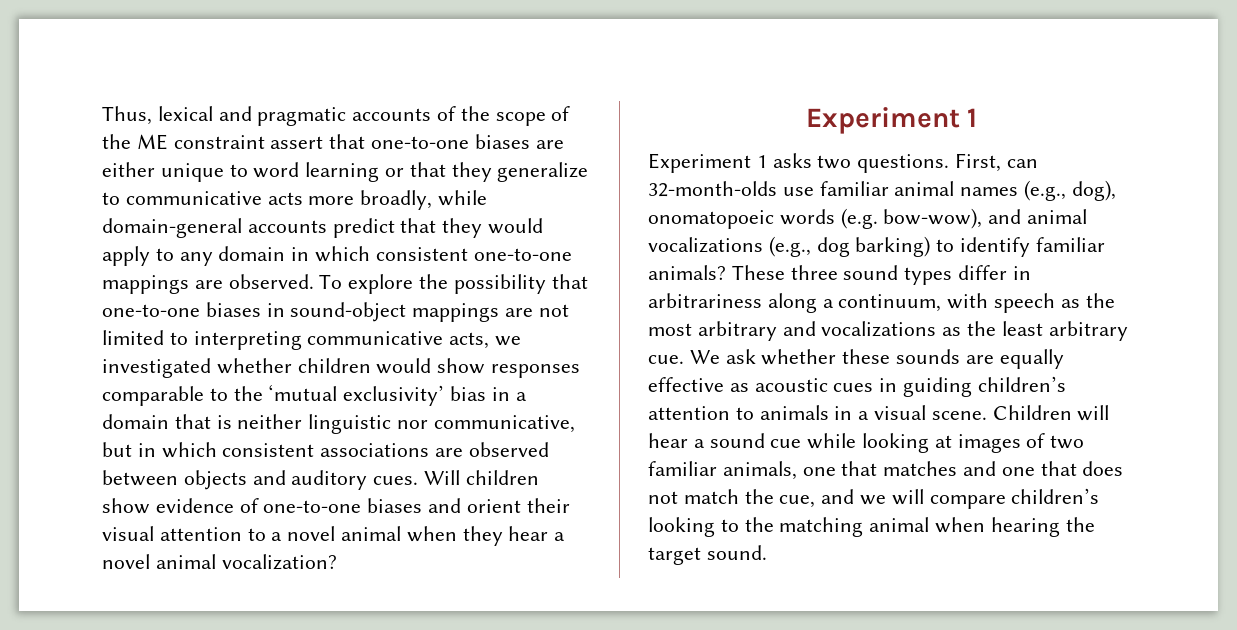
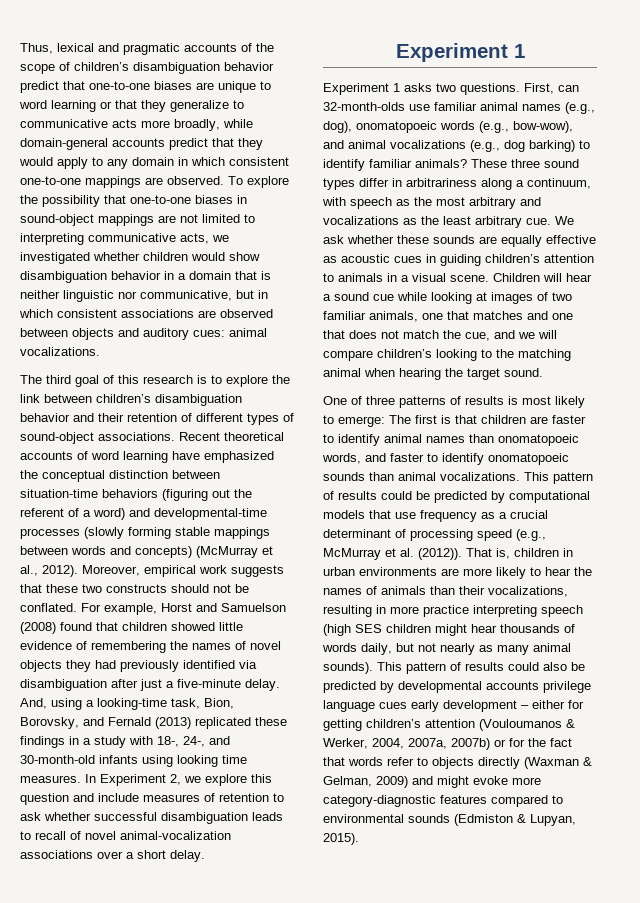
- Thus, lexical and pragmatic accounts of the scope of the ME constraint assert that one-to-one biases are either unique to word learning or that they generalize to communicative acts more broadly, while domain-general accounts predict that they would apply to any domain in which consistent one-to-one mappings are observed.
+ Thus, lexical and pragmatic accounts of the scope of children’s disambiguation behavior predict that one-to-one biases are unique to word learning or that they generalize to communicative acts more broadly, while domain-general accounts predict that they would apply to any domain in which consistent one-to-one mappings are observed.
- To explore the possibility that one-to-one biases in sound-object mappings are not limited to interpreting communicative acts, we investigated whether children would show responses comparable to the ‘mutual exclusivity’ bias in a domain that is neither linguistic nor communicative, but in which consistent associations are observed between objects and auditory cues. Will children show evidence of one-to-one biases and orient their visual attention to a novel animal when they hear a novel animal vocalization?
+ To explore the possibility that one-to-one biases in sound-object mappings are not limited to interpreting communicative acts, we investigated whether children would show disambiguation behavior in a domain that is neither linguistic nor communicative, but in which consistent associations are observed between objects and auditory cues: animal vocalizations.
+ The third goal of this research is to explore the link between children’s disambiguation behavior and their retention of different types of sound-object associations. Recent theoretical accounts of word learning have emphasized the conceptual distinction between situation-time behaviors (figuring out the referent of a word) and developmental-time processes (slowly forming stable mappings between words and concepts) (McMurray et al., 2012). Moreover, empirical work suggests that these two constructs should not be conflated. For example, Horst and Samuelson (2008) found that children showed little evidence of remembering the names of novel objects they had previously identified via disambiguation after just a five-minute delay. And, using a looking-time task, Bion, Borovsky, and Fernald (2013) replicated these findings in a study with 18-, 24-, and 30-month-old infants using looking time measures. In Experiment 2, we explore this question and include measures of retention to ask whether successful disambiguation leads to recall of novel animal-vocalization associations over a short delay.
- First, can 32-month-olds use familiar animal names (e.g., dog), onomatopoeic words (e.g. bow-wow), and animal vocalizations (e.g., dog barking) to identify familiar animals?
+ First, can 32-month-olds use familiar animal names (e.g., dog), onomatopoeic words (e.g., bow-wow), and animal vocalizations (e.g., dog barking) to identify familiar animals?
+ One of three patterns of results is most likely to emerge: The first is that children are faster to identify animal names than onomatopoeic words, and faster to identify onomatopoeic sounds than animal vocalizations. This pattern of results could be predicted by computational models that use frequency as a crucial determinant of processing speed (e.g., McMurray et al. (2012)). That is, children in urban environments are more likely to hear the names of animals than their vocalizations, resulting in more practice interpreting speech (high SES children might hear thousands of words daily, but not nearly as many animal sounds). This pattern of results could also be predicted by developmental accounts privilege language cues early development – either for getting children’s attention (Vouloumanos & Werker, 2004, 2007a, 2007b) or for the fact that words refer to objects directly (Waxman & Gelman, 2009) and might evoke more category-diagnostic features compared to environmental sounds (Edmiston & Lupyan, 2015).

